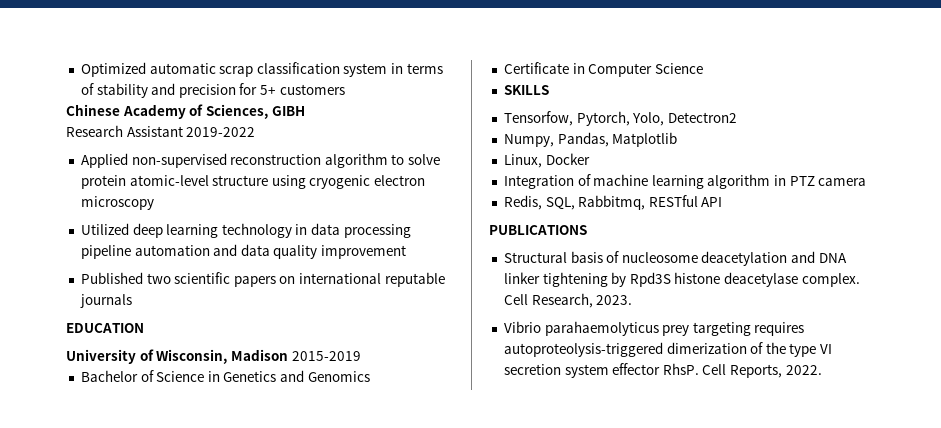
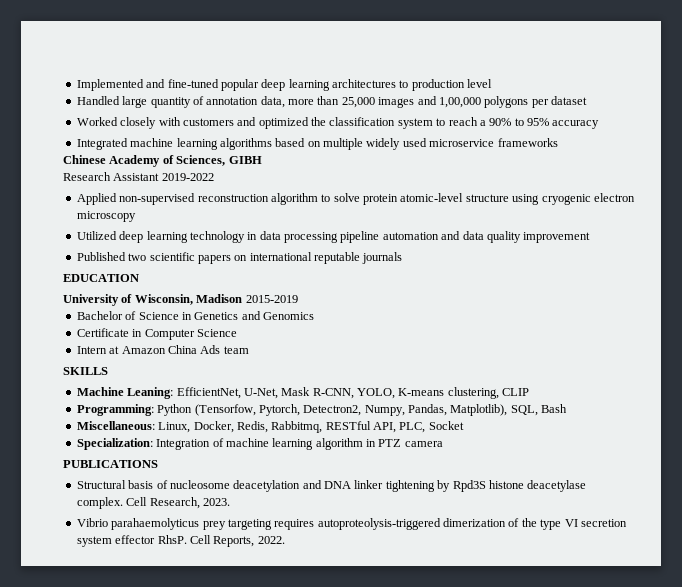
- Optimized automatic scrap classification system in terms of stability and precision for 5+ customers
+ Implemented and fine-tuned popular deep learning architectures to production level
+ Handled large quantity of annotation data, more than 25,000 images and 1,00,000 polygons per dataset
+ Worked closely with customers and optimized the classification system to reach a 90% to 95% accuracy
+ Integrated machine learning algorithms based on multiple widely used microservice frameworks
+ Intern at Amazon China Ads team
  SKILLS
- Tensorfow, Pytorch, Yolo, Detectron2
- Numpy, Pandas, Matplotlib
- Linux, Docker
- Integration of machine learning algorithm in PTZ camera
+ Machine Leaning: EfficientNet, U-Net, Mask R-CNN, YOLO, K-means clustering, CLIP
+ Programming: Python (Tensorfow, Pytorch, Detectron2, Numpy, Pandas, Matplotlib), SQL, Bash
+ Miscellaneous: Linux, Docker, Redis, Rabbitmq, RESTful API, PLC, Socket
+ Specialization: Integration of machine learning algorithm in PTZ camera
- Redis, SQL, Rabbitmq, RESTful API

